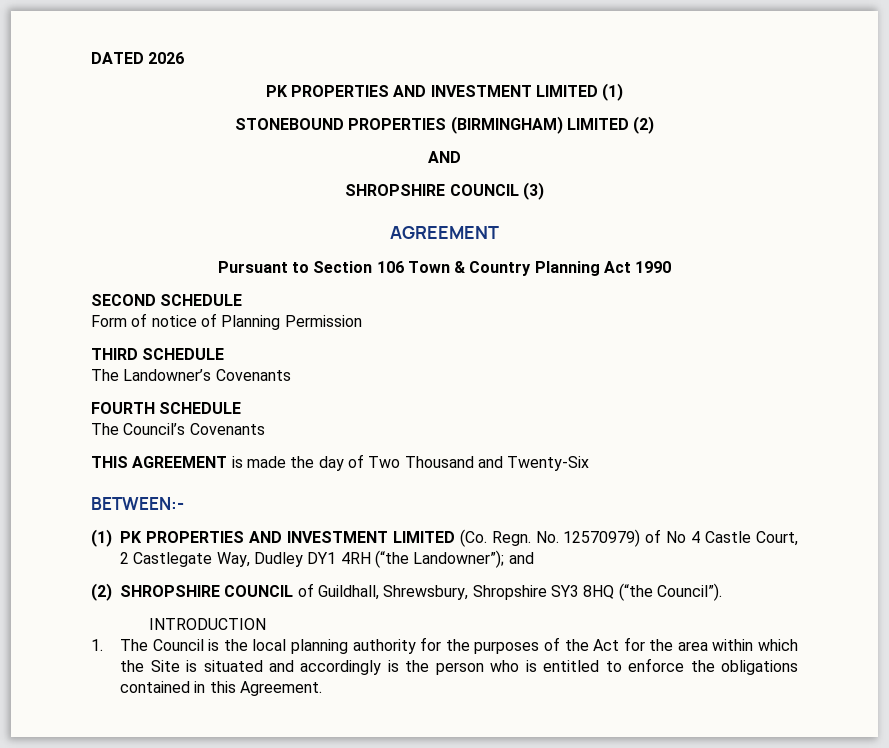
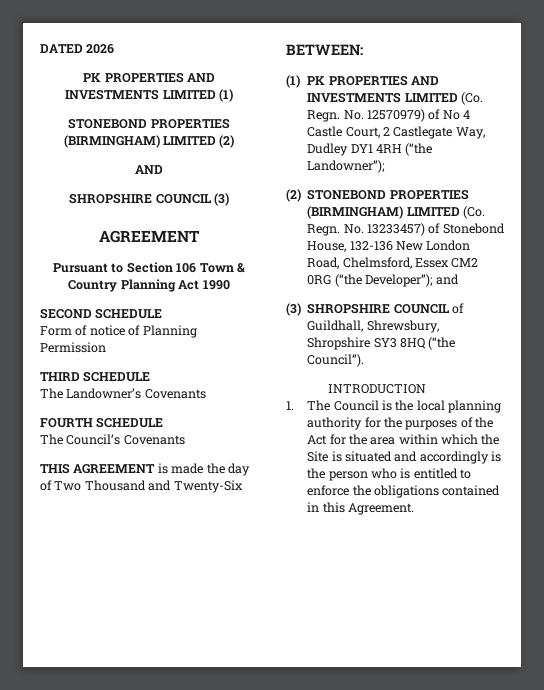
- PK PROPERTIES AND INVESTMENT LIMITED (1)
+ PK PROPERTIES AND INVESTMENTS LIMITED (1)
- STONEBOUND PROPERTIES (BIRMINGHAM) LIMITED (2)
+ STONEBOND PROPERTIES (BIRMINGHAM) LIMITED (2)
- BETWEEN:-
+ BETWEEN:
- (1) PK PROPERTIES AND INVESTMENT LIMITED (Co. Regn.
+ (1) PK PROPERTIES AND INVESTMENTS LIMITED (Co. Regn.
- No. 12570979) of No 4 Castle Court, 2 Castlegate Way, Dudley DY1 4RH (“the Landowner”); and
+ No. 12570979) of No 4 Castle Court, 2 Castlegate Way, Dudley DY1 4RH (“the Landowner”);
+ (2) STONEBOND PROPERTIES (BIRMINGHAM) LIMITED (Co. Regn. No. 13233457) of Stonebond House, 132-136 New London Road, Chelmsford, Essex CM2 0RG (“the Developer”); and
- (2) SHROPSHIRE COUNCIL of Guildhall, Shrewsbury, Shropshire SY3 8HQ (“the Council”).
+ (3) SHROPSHIRE COUNCIL of Guildhall, Shrewsbury, Shropshire SY3 8HQ (“the Council”).

